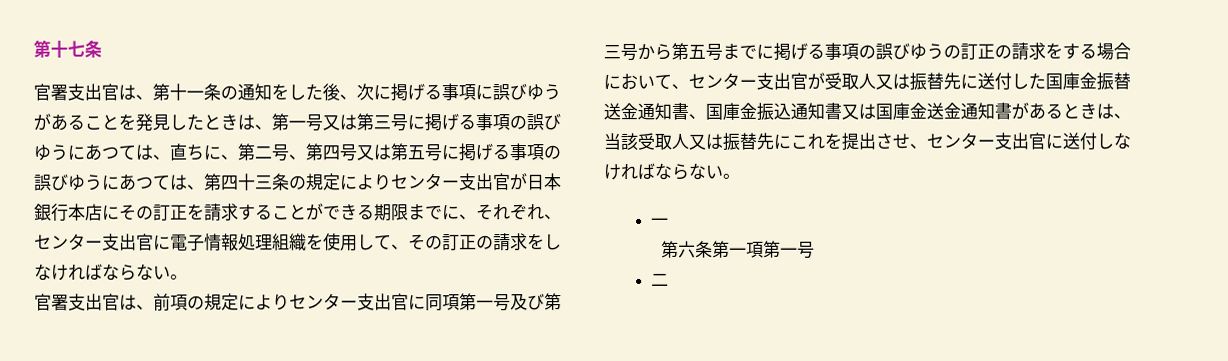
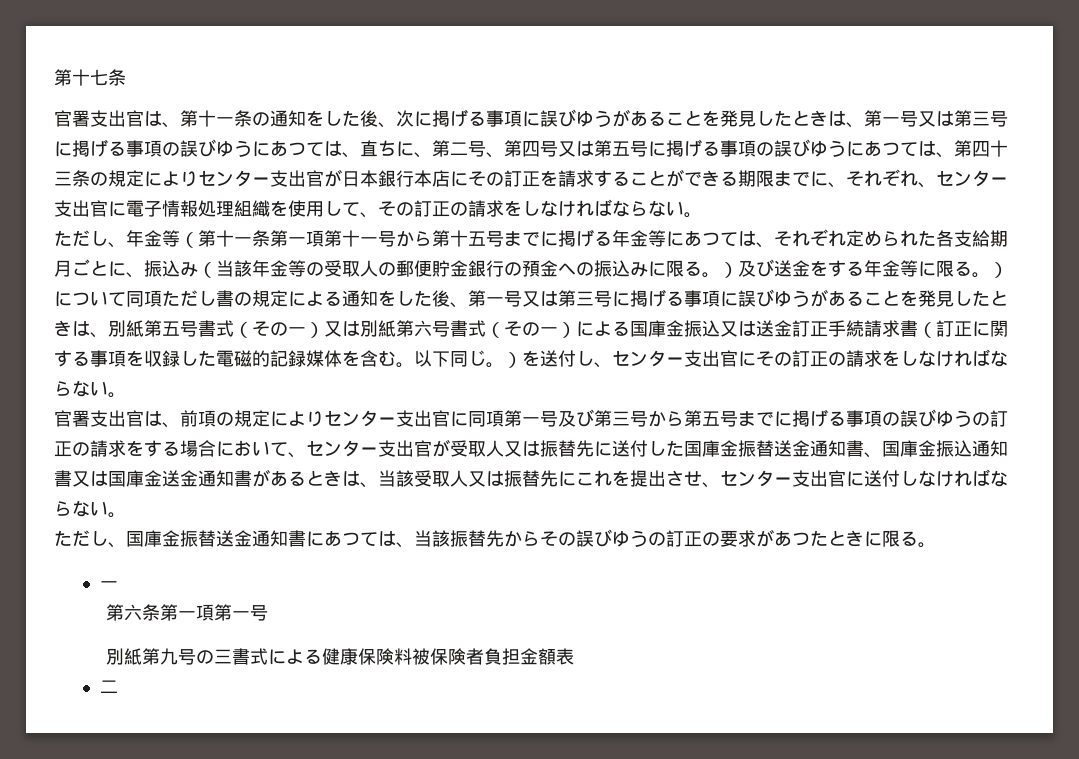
+ ただし、年金等（第十一条第一項第十一号から第十五号までに掲げる年金等にあつては、それぞれ定められた各支給期月ごとに、振込み（当該年金等の受取人の郵便貯金銀行の預金への振込みに限る。）及び送金をする年金等に限る。）について同項ただし書の規定による通知をした後、第一号又は第三号に掲げる事項に誤びゆうがあることを発見したときは、別紙第五号書式（その一）又は別紙第六号書式（その一）による国庫金振込又は送金訂正手続請求書（訂正に関する事項を収録した電磁的記録媒体を含む。以下同じ。）を送付し、センター支出官にその訂正の請求をしなければならない。
+ ただし、国庫金振替送金通知書にあつては、当該振替先からその誤びゆうの訂正の要求があつたときに限る。
+ 別紙第九号の三書式による健康保険料被保険者負担金額表

